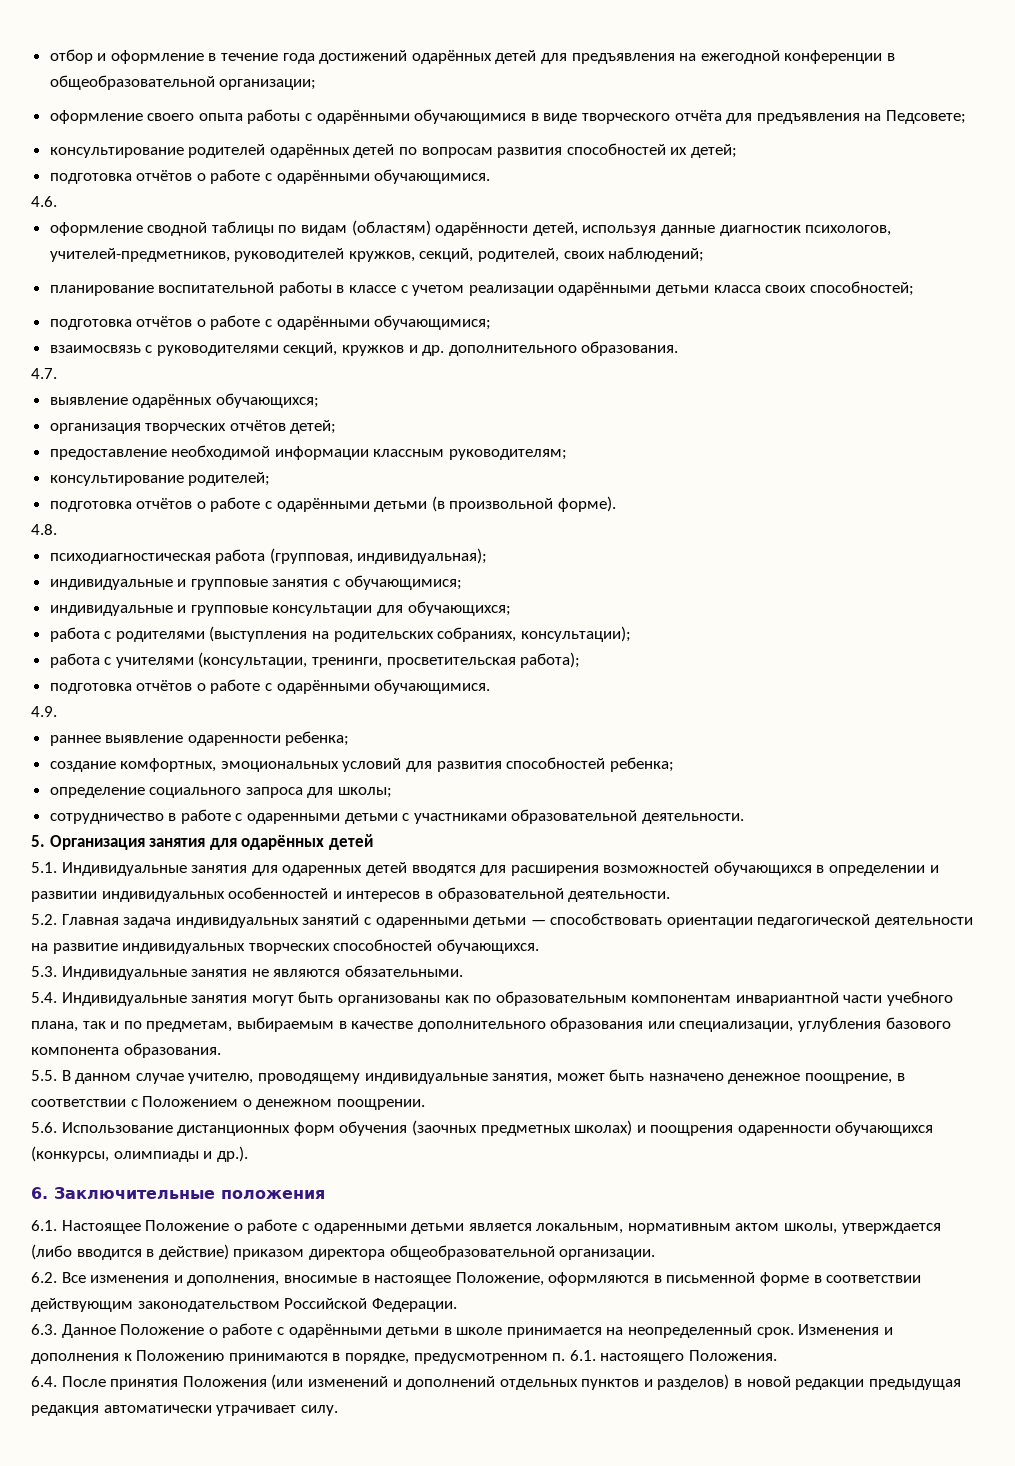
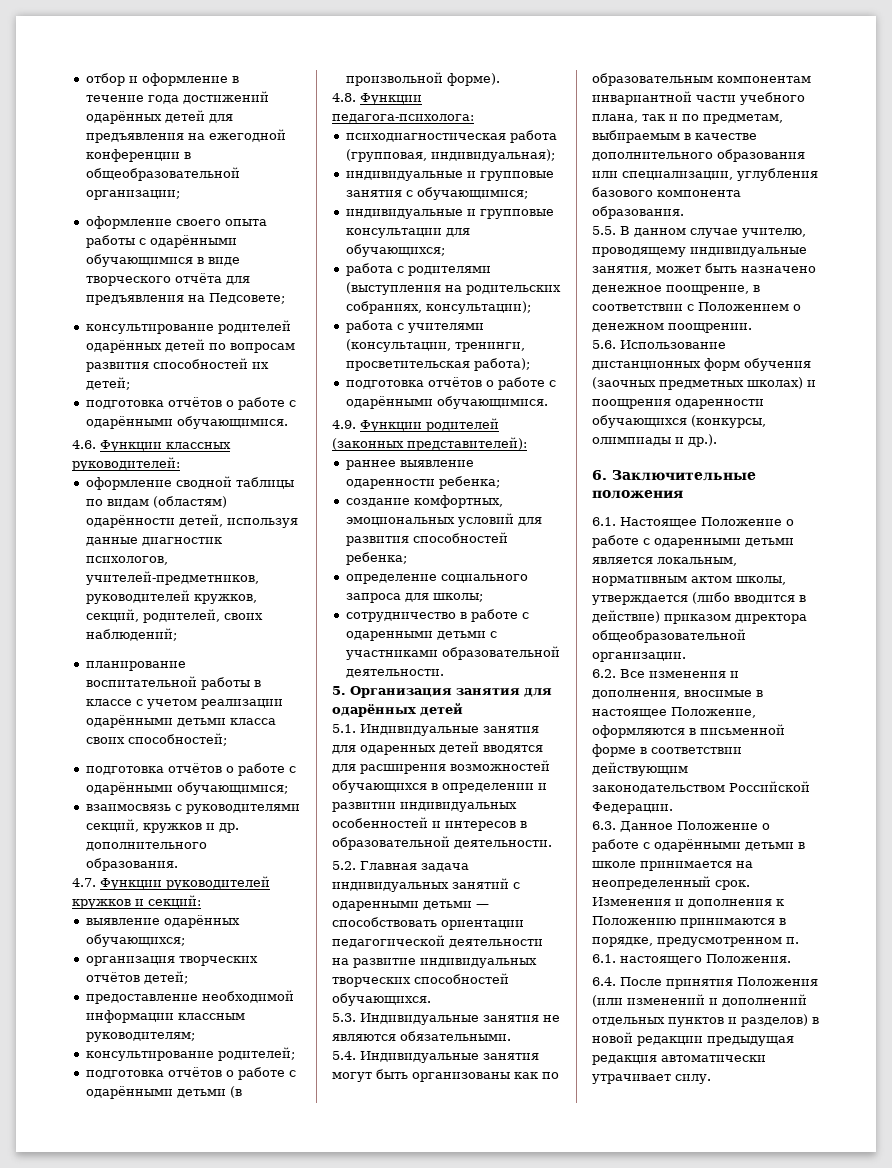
- 4.6.
+ 4.6. Функции классных руководителей:
- 4.7.
+ 4.7. Функции руководителей кружков и секций:
- 4.8.
+ 4.8. Функции педагога-психолога:
- 4.9.
+ 4.9. Функции родителей (законных представителей):

